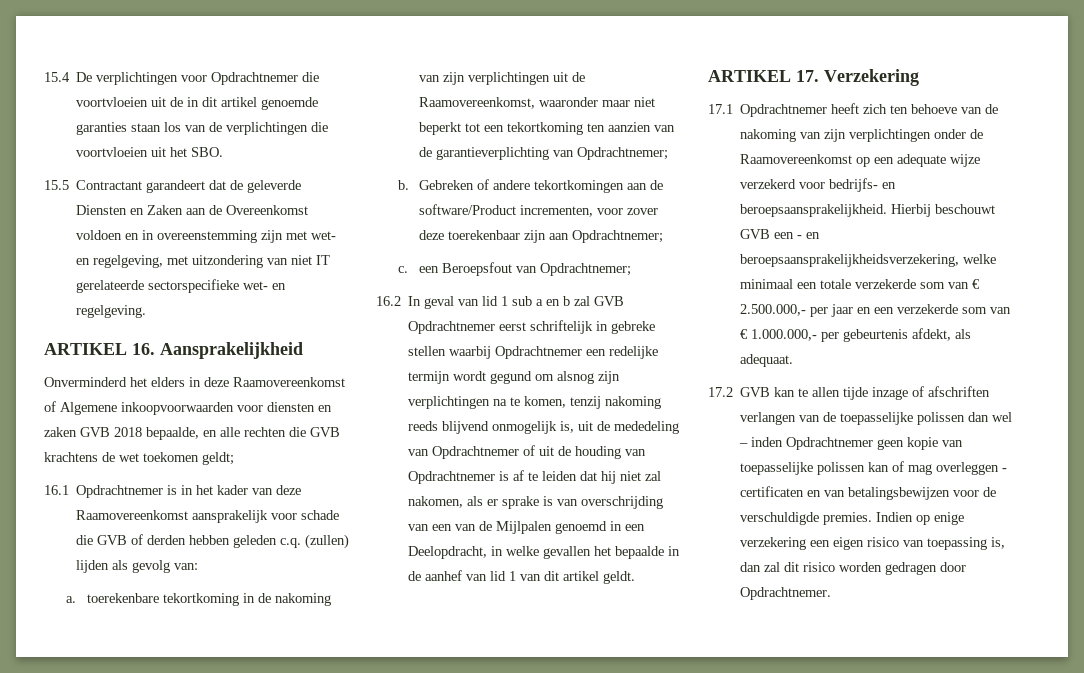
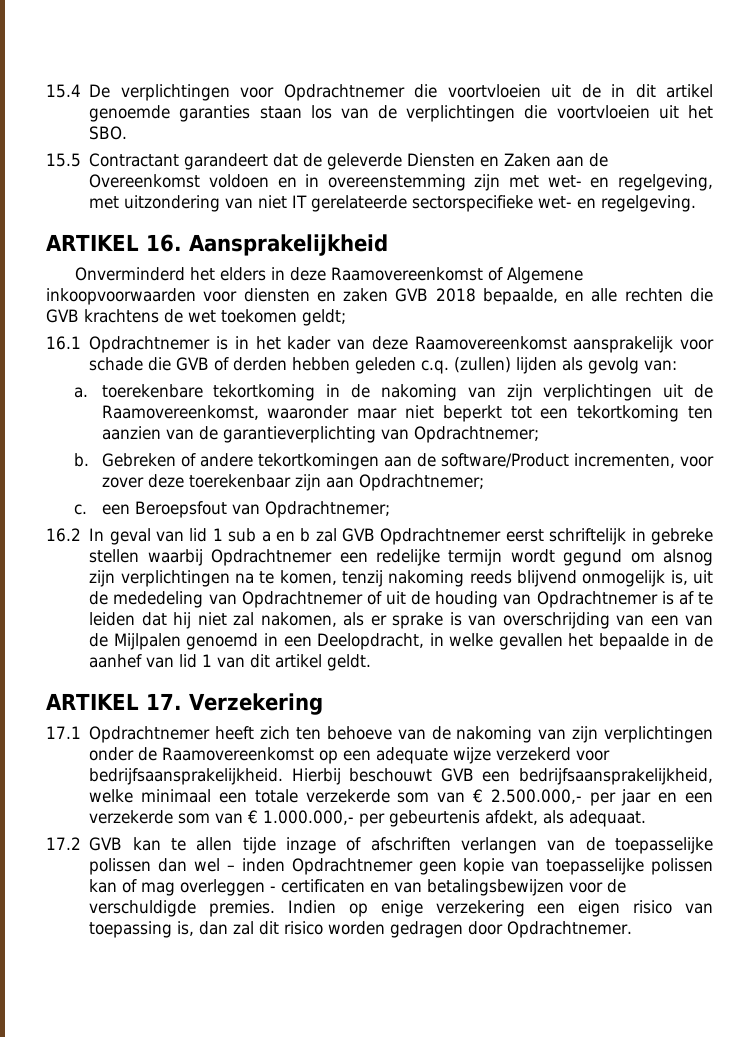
- 17.1 Opdrachtnemer heeft zich ten behoeve van de nakoming van zijn verplichtingen onder de Raamovereenkomst op een adequate wijze verzekerd voor bedrijfs- en beroepsaansprakelijkheid.
+ 17.1 Opdrachtnemer heeft zich ten behoeve van de nakoming van zijn verplichtingen onder de Raamovereenkomst op een adequate wijze verzekerd voor bedrijfsaansprakelijkheid.
- Hierbij beschouwt GVB een - en beroepsaansprakelijkheidsverzekering, welke minimaal een totale verzekerde som van € 2.500.000,- per jaar en een verzekerde som van € 1.000.000,- per gebeurtenis afdekt, als adequaat.
+ Hierbij beschouwt GVB een bedrijfsaansprakelijkheid, welke minimaal een totale verzekerde som van € 2.500.000,- per jaar en een verzekerde som van € 1.000.000,- per gebeurtenis afdekt, als adequaat.

